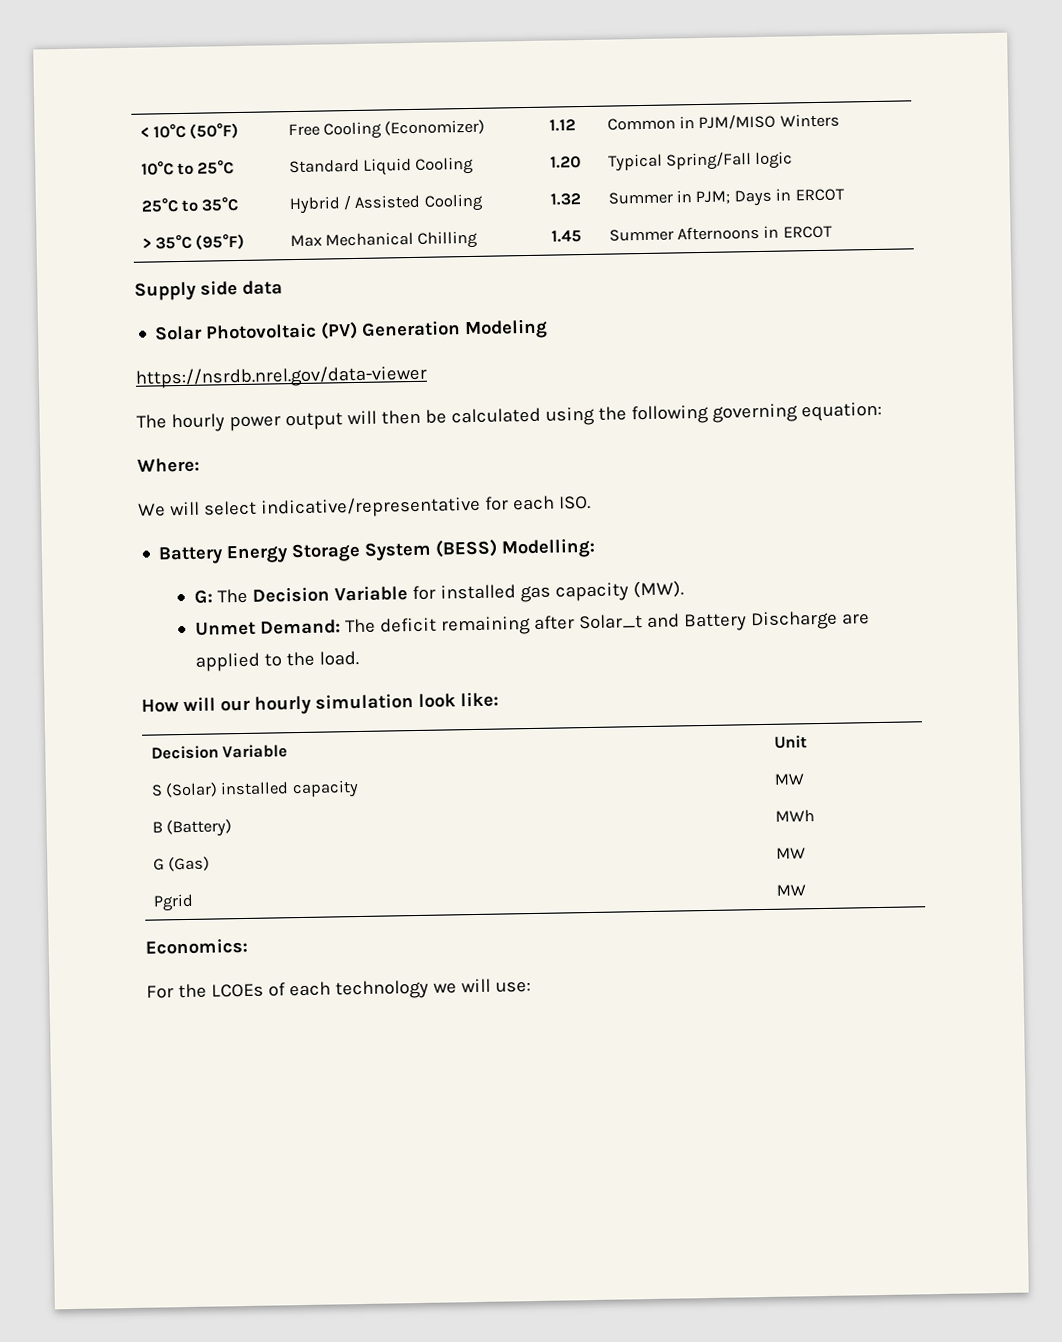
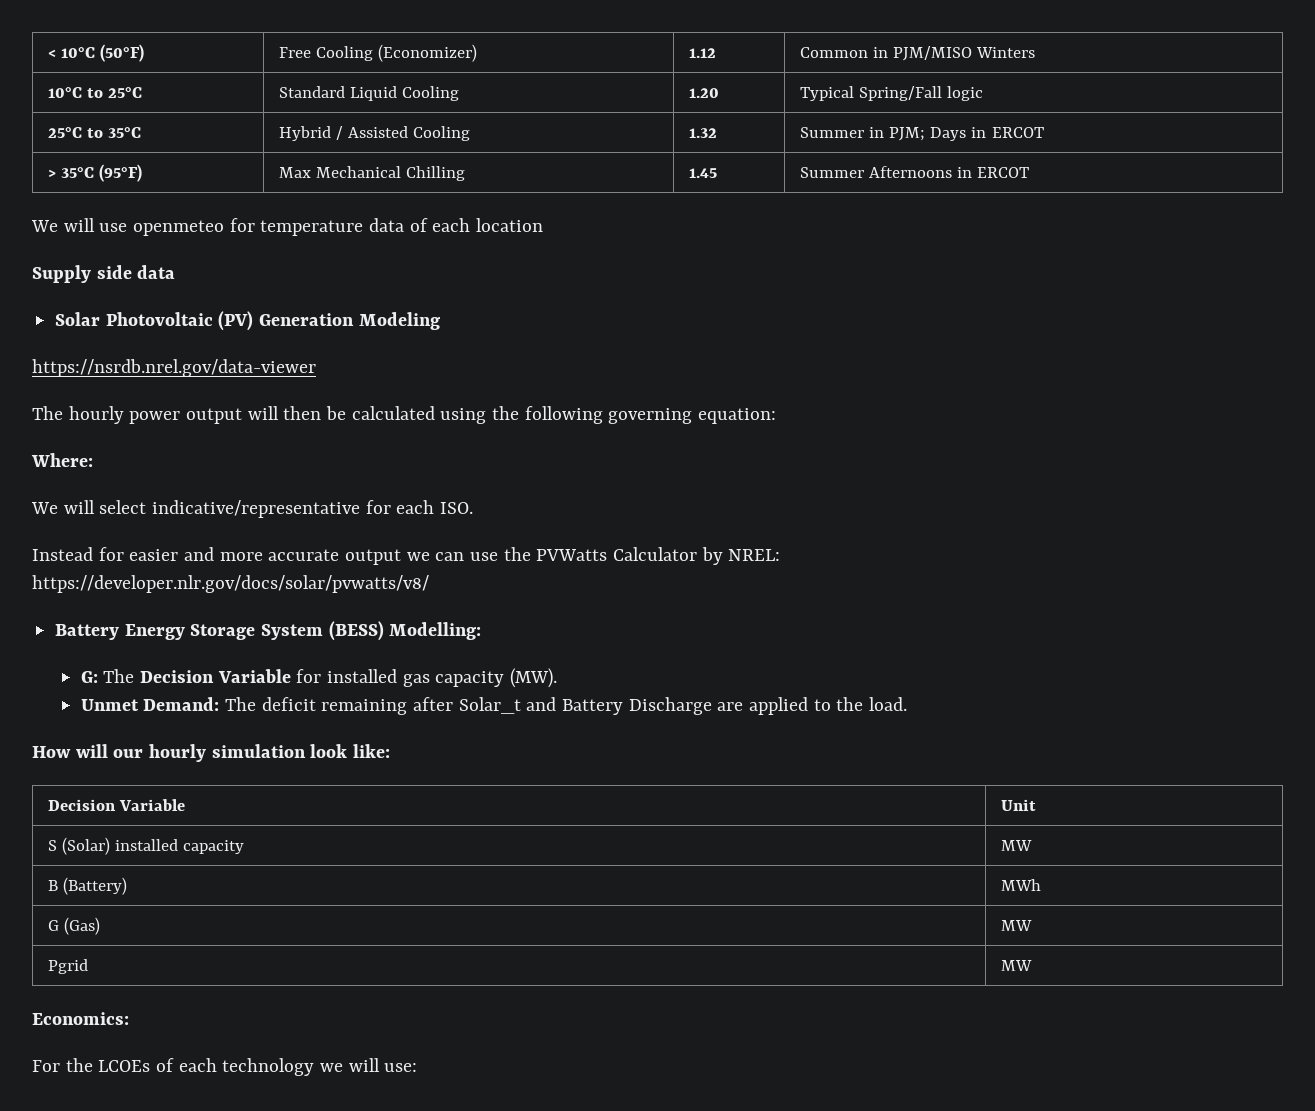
+ We will use openmeteo for temperature data of each location
+ Instead for easier and more accurate output we can use the PVWatts Calculator by NREL:
+ https://developer.nlr.gov/docs/solar/pvwatts/v8/

